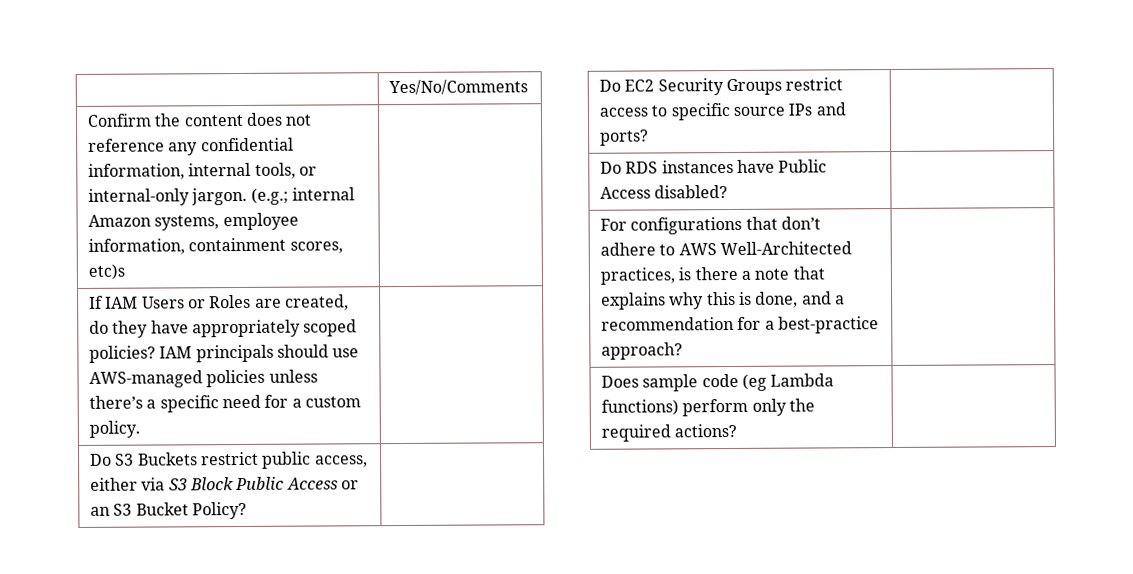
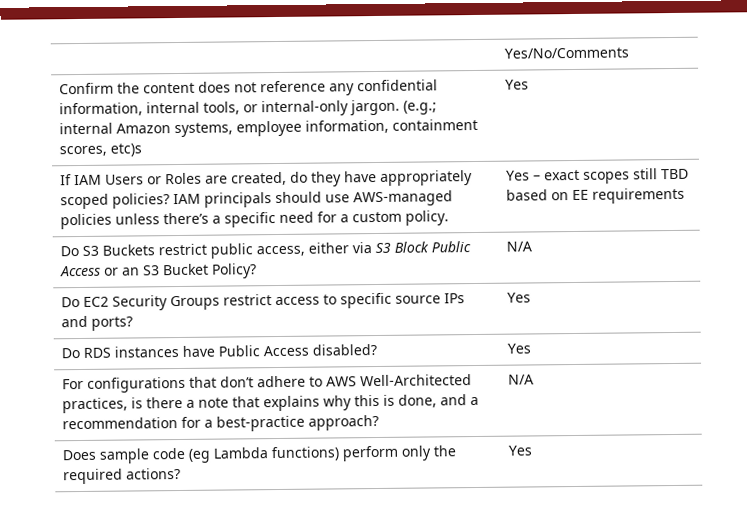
- Confirm the content does not reference any confidential information, internal tools, or internal-only jargon. (e.g.; internal Amazon systems, employee information, containment scores, etc)s |
+ Confirm the content does not reference any confidential information, internal tools, or internal-only jargon. (e.g.; internal Amazon systems, employee information, containment scores, etc)s | Yes
- If IAM Users or Roles are created, do they have appropriately scoped policies? IAM principals should use AWS-managed policies unless there’s a specific need for a custom policy. |
+ If IAM Users or Roles are created, do they have appropriately scoped policies? IAM principals should use AWS-managed policies unless there’s a specific need for a custom policy. | Yes – exact scopes still TBD based on EE requirements
- Do S3 Buckets restrict public access, either via S3 Block Public Access or an S3 Bucket Policy? |
+ Do S3 Buckets restrict public access, either via S3 Block Public Access or an S3 Bucket Policy? | N/A
- Do EC2 Security Groups restrict access to specific source IPs and ports? |
+ Do EC2 Security Groups restrict access to specific source IPs and ports? | Yes
- Do RDS instances have Public Access disabled? |
+ Do RDS instances have Public Access disabled? | Yes
- For configurations that don’t adhere to AWS Well-Architected practices, is there a note that explains why this is done, and a recommendation for a best-practice approach? |
+ For configurations that don’t adhere to AWS Well-Architected practices, is there a note that explains why this is done, and a recommendation for a best-practice approach? | N/A
- Does sample code (eg Lambda functions) perform only the required actions? |
+ Does sample code (eg Lambda functions) perform only the required actions? | Yes

